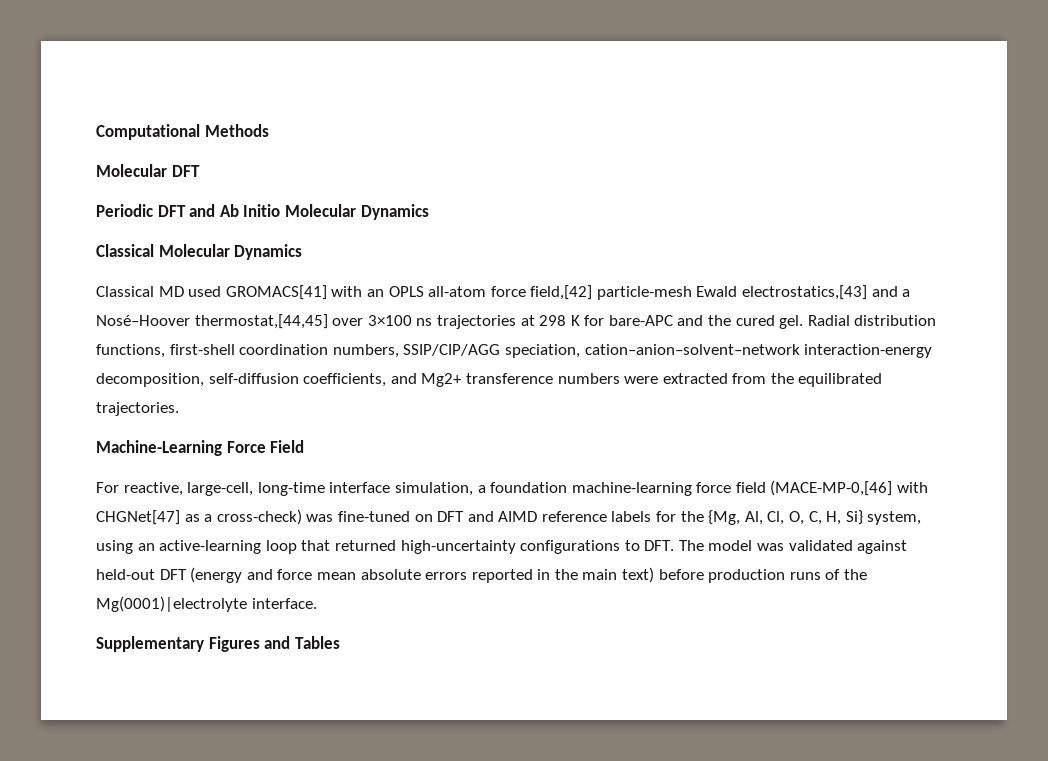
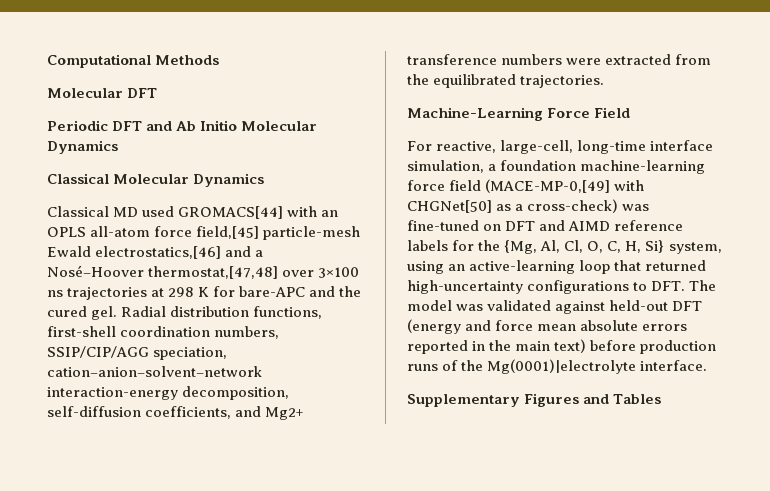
- Classical MD used GROMACS[41] with an OPLS all-atom force field,[42] particle-mesh Ewald electrostatics,[43] and a Nosé–Hoover thermostat,[44,45] over 3×100 ns trajectories at 298 K for bare-APC and the cured gel.
+ Classical MD used GROMACS[44] with an OPLS all-atom force field,[45] particle-mesh Ewald electrostatics,[46] and a Nosé–Hoover thermostat,[47,48] over 3×100 ns trajectories at 298 K for bare-APC and the cured gel.
- For reactive, large-cell, long-time interface simulation, a foundation machine-learning force field (MACE-MP-0,[46] with CHGNet[47] as a cross-check) was fine-tuned on DFT and AIMD reference labels for the {Mg, Al, Cl, O, C, H, Si} system, using an active-learning loop that returned high-uncertainty configurations to DFT. The model was validated against held-out DFT (energy and force mean absolute errors reported in the main text) before production runs of the Mg(0001)|electrolyte interface.
+ For reactive, large-cell, long-time interface simulation, a foundation machine-learning force field (MACE-MP-0,[49] with CHGNet[50] as a cross-check) was fine-tuned on DFT and AIMD reference labels for the {Mg, Al, Cl, O, C, H, Si} system, using an active-learning loop that returned high-uncertainty configurations to DFT. The model was validated against held-out DFT (energy and force mean absolute errors reported in the main text) before production runs of the Mg(0001)|electrolyte interface.

